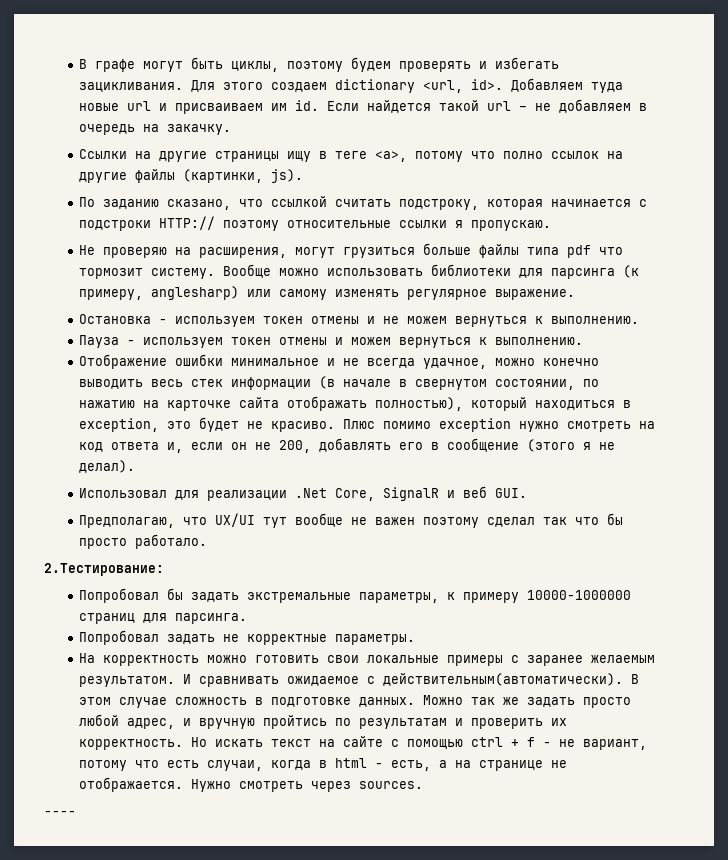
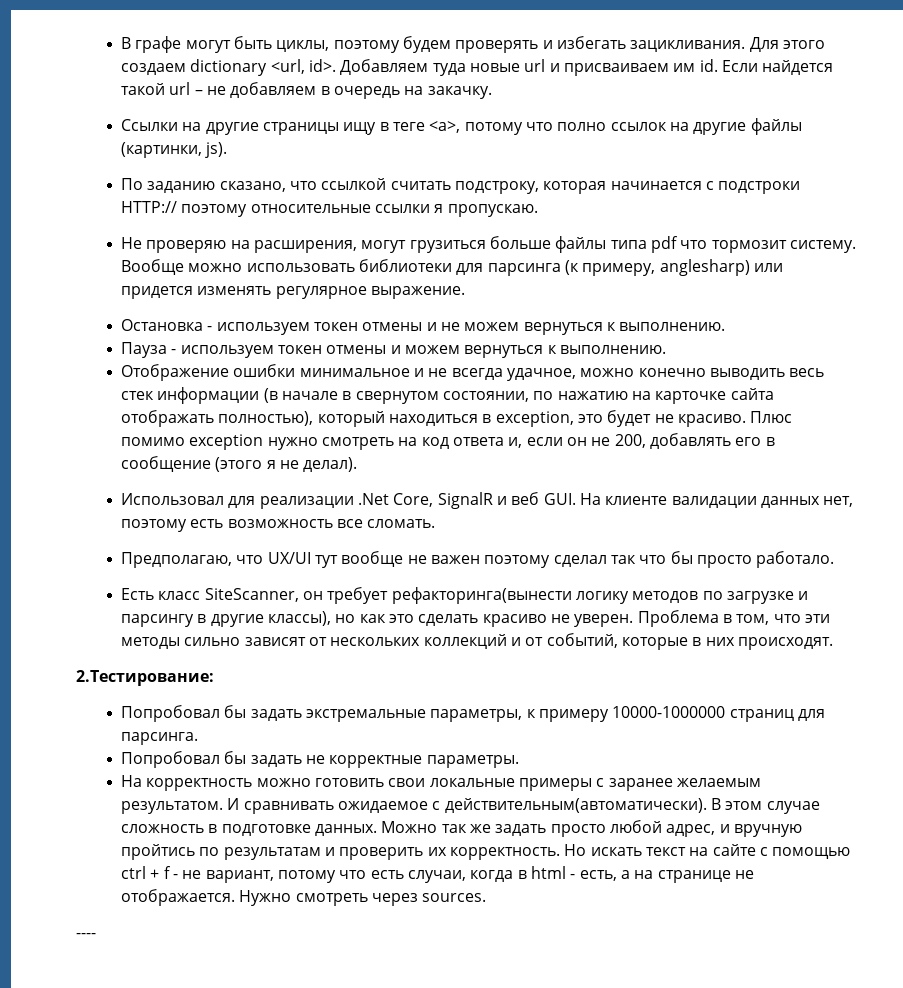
- Вообще можно использовать библиотеки для парсинга (к примеру, anglesharp) или самому изменять регулярное выражение.
+ Вообще можно использовать библиотеки для парсинга (к примеру, anglesharp) или придется изменять регулярное выражение.
- Использовал для реализации .Net Core, SignalR и веб GUI.
+ Использовал для реализации .Net Core, SignalR и веб GUI. На клиенте валидации данных нет, поэтому есть возможность все сломать.
+ Есть класс SiteScanner, он требует рефакторинга(вынести логику методов по загрузке и парсингу в другие классы), но как это сделать красиво не уверен. Проблема в том, что эти методы сильно зависят от нескольких коллекций и от событий, которые в них происходят.
- Попробовал задать не корректные параметры.
+ Попробовал бы задать не корректные параметры.

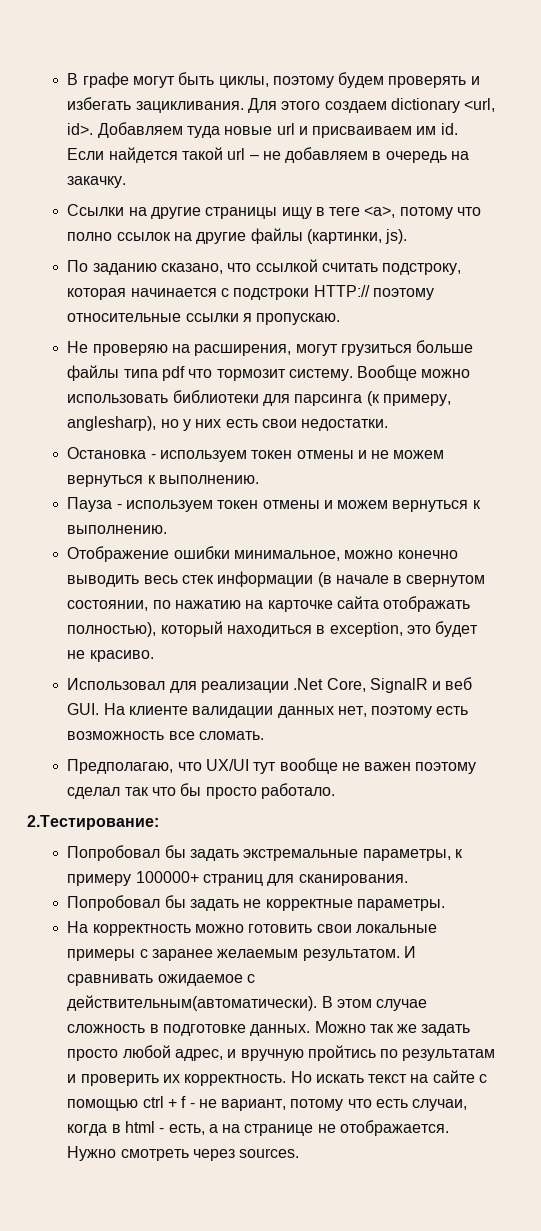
- Вообще можно использовать библиотеки для парсинга (к примеру, anglesharp) или придется изменять регулярное выражение.
+ Вообще можно использовать библиотеки для парсинга (к примеру, anglesharp), но у них есть свои недостатки.
- Отображение ошибки минимальное и не всегда удачное, можно конечно выводить весь стек информации (в начале в свернутом состоянии, по нажатию на карточке сайта отображать полностью), который находиться в exception, это будет не красиво. Плюс помимо exception нужно смотреть на код ответа и, если он не 200, добавлять его в сообщение (этого я не делал).
+ Отображение ошибки минимальное, можно конечно выводить весь стек информации (в начале в свернутом состоянии, по нажатию на карточке сайта отображать полностью), который находиться в exception, это будет не красиво.
- Есть класс SiteScanner, он требует рефакторинга(вынести логику методов по загрузке и парсингу в другие классы), но как это сделать красиво не уверен. Проблема в том, что эти методы сильно зависят от нескольких коллекций и от событий, которые в них происходят.
- Попробовал бы задать экстремальные параметры, к примеру 10000-1000000 страниц для парсинга.
+ Попробовал бы задать экстремальные параметры, к примеру 100000+ страниц для сканирования.
- ----

